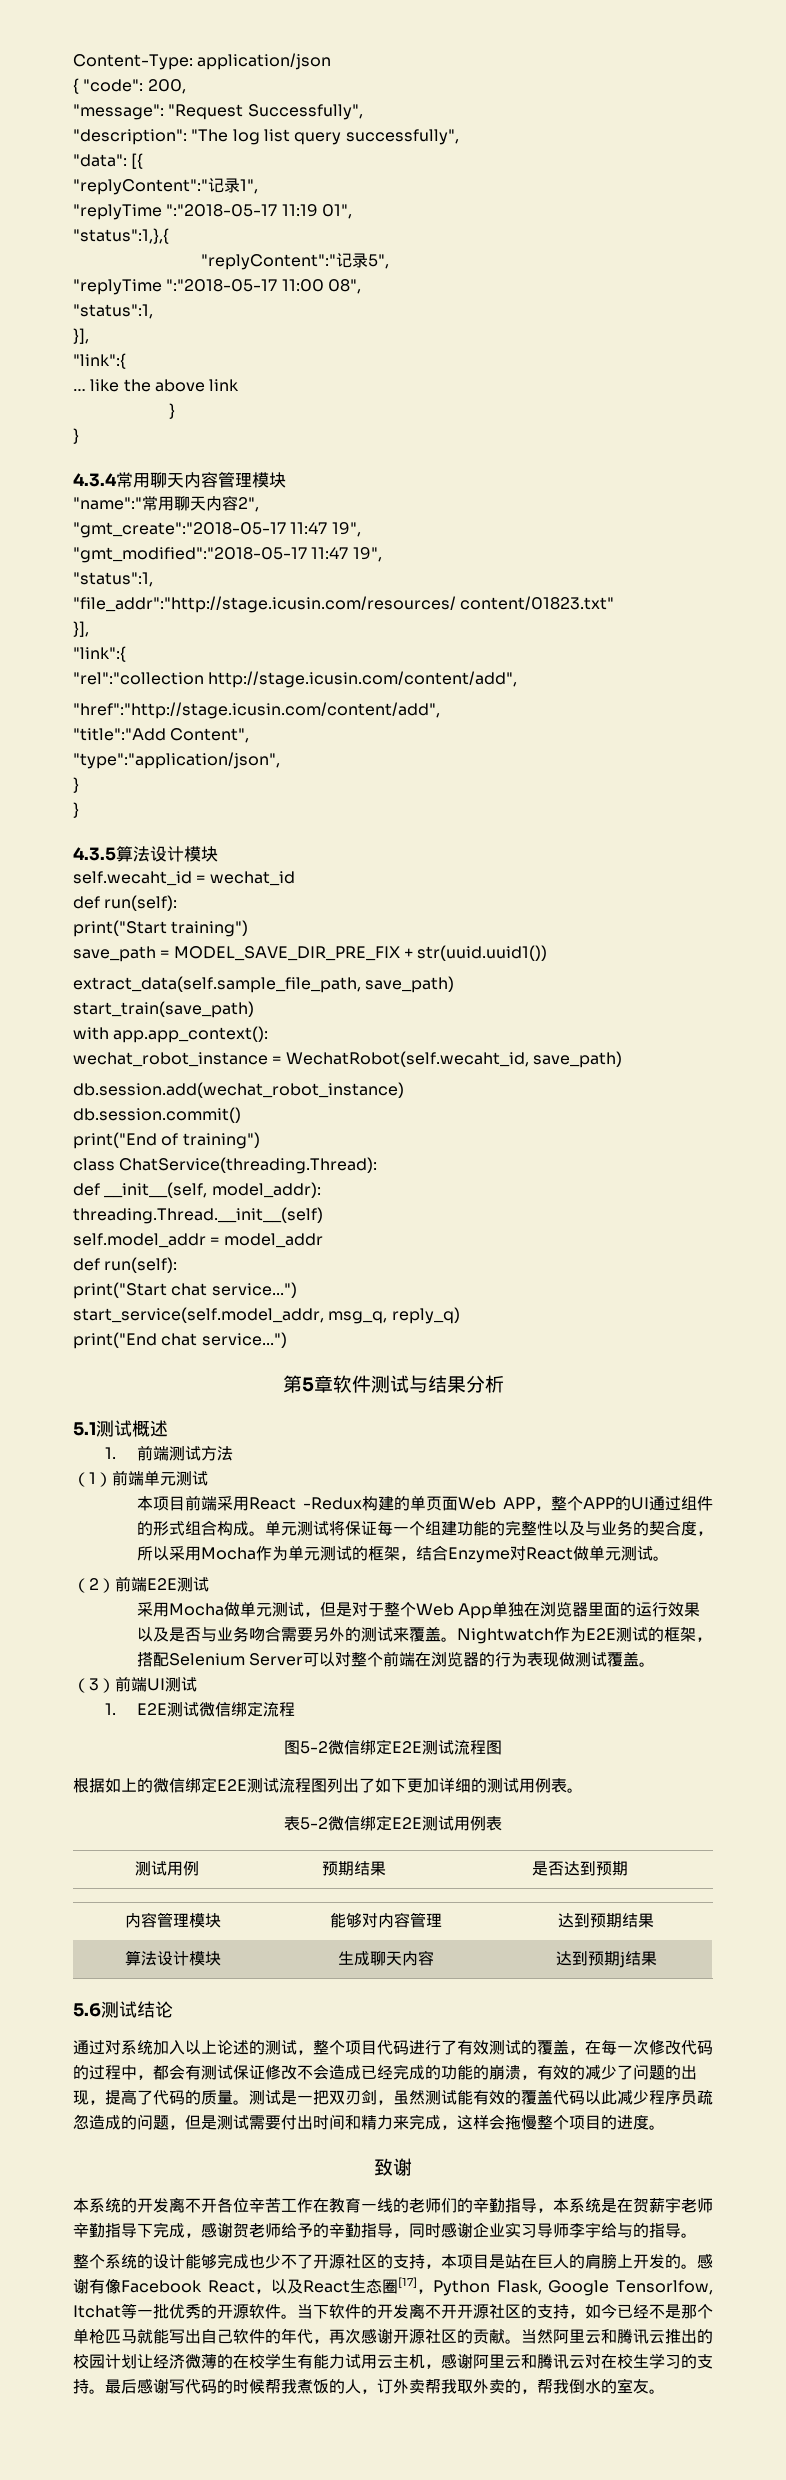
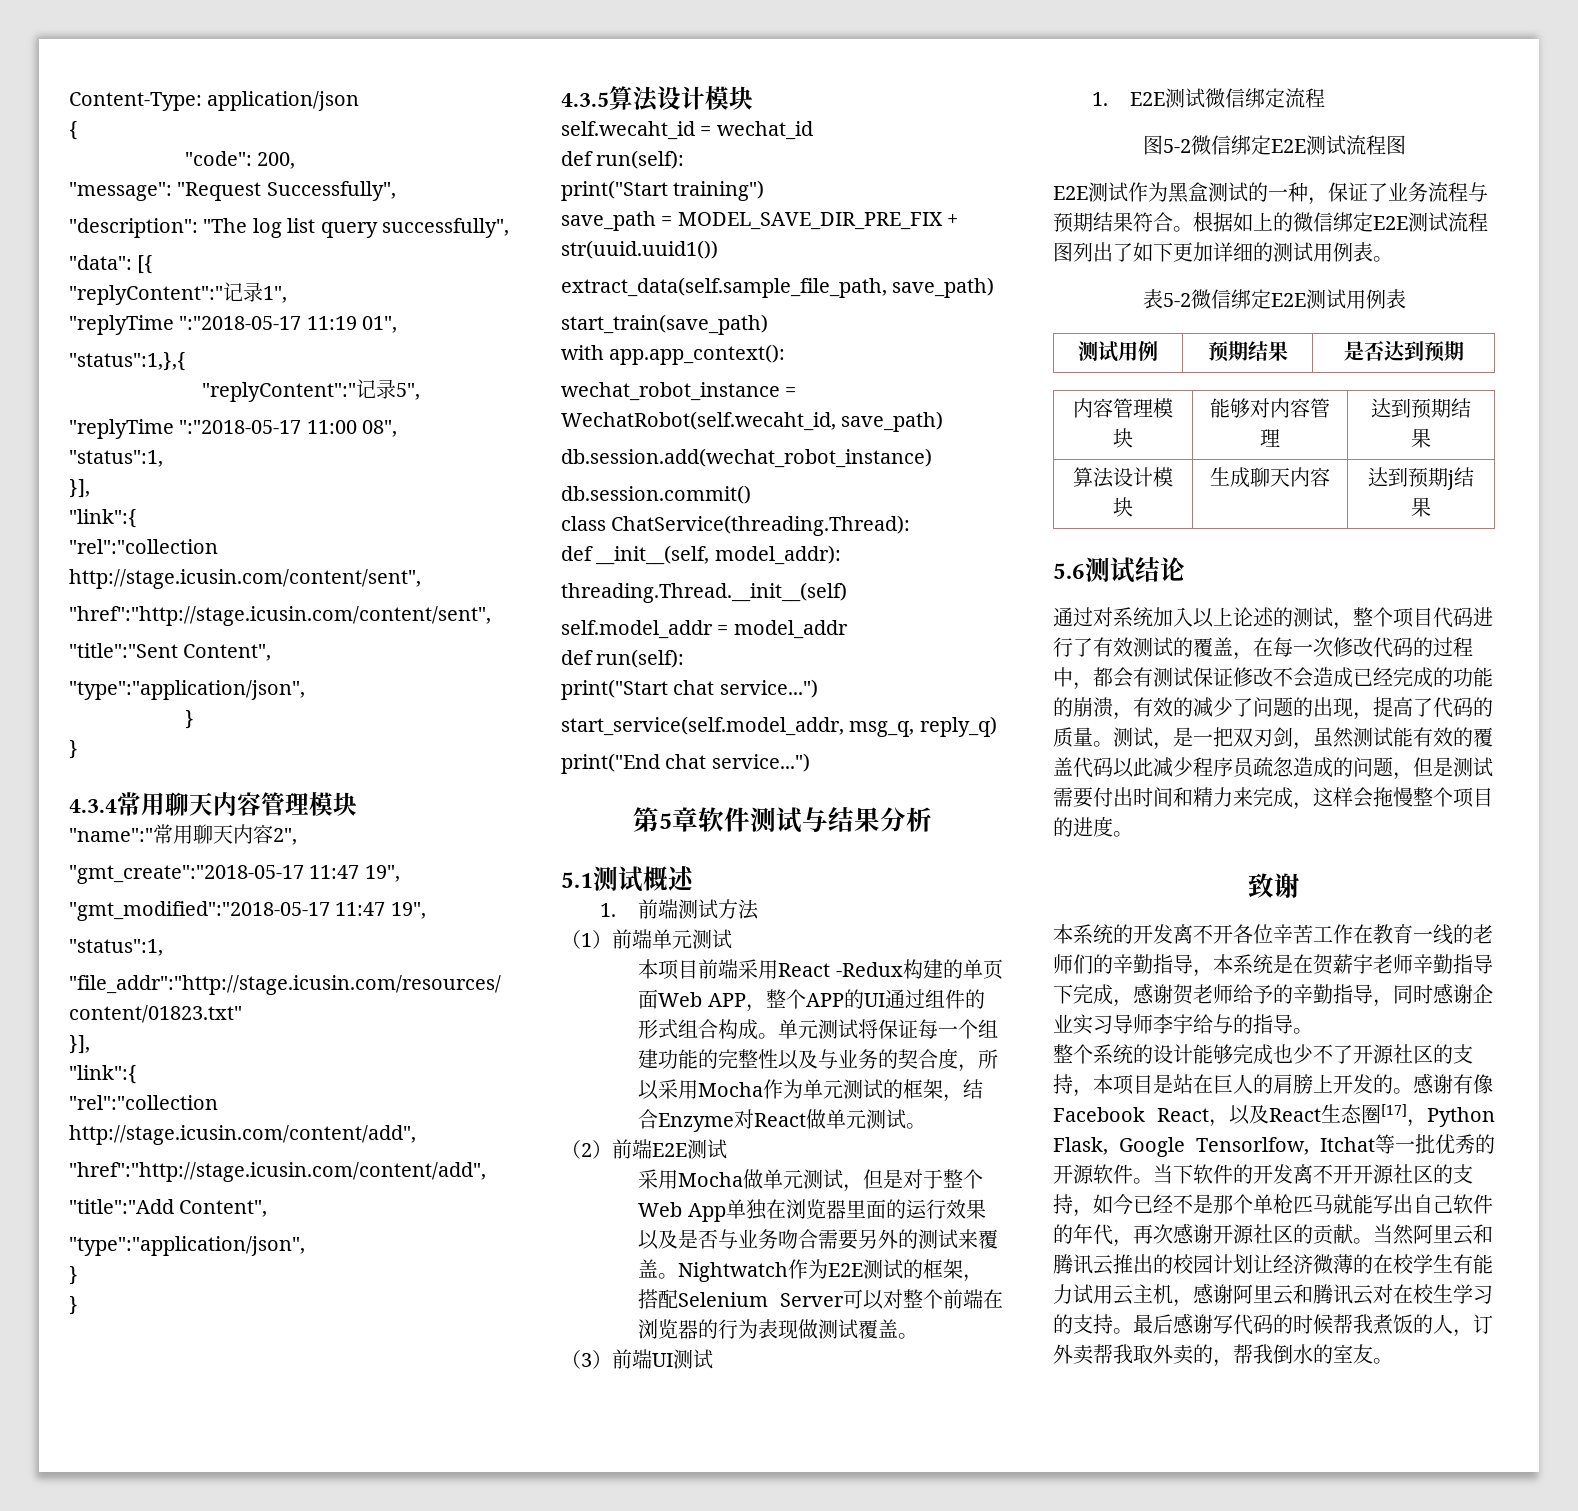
- { "code": 200,
+ {
+ "code": 200,
- … like the above link
+ "rel":"collection http://stage.icusin.com/content/sent",
+ "href":"http://stage.icusin.com/content/sent",
+ "title":"Sent Content",
+ "type":"application/json",
- print("End of training")
+ E2E测试作为黑盒测试的一种，保证了业务流程与预期结果符合。
- 测试是一把双刃剑，虽然测试能有效的覆盖代码以此减少程序员疏忽造成的问题，但是测试需要付出时间和精力来完成，这样会拖慢整个项目的进度。
+ 测试，是一把双刃剑，虽然测试能有效的覆盖代码以此减少程序员疏忽造成的问题，但是测试需要付出时间和精力来完成，这样会拖慢整个项目的进度。

